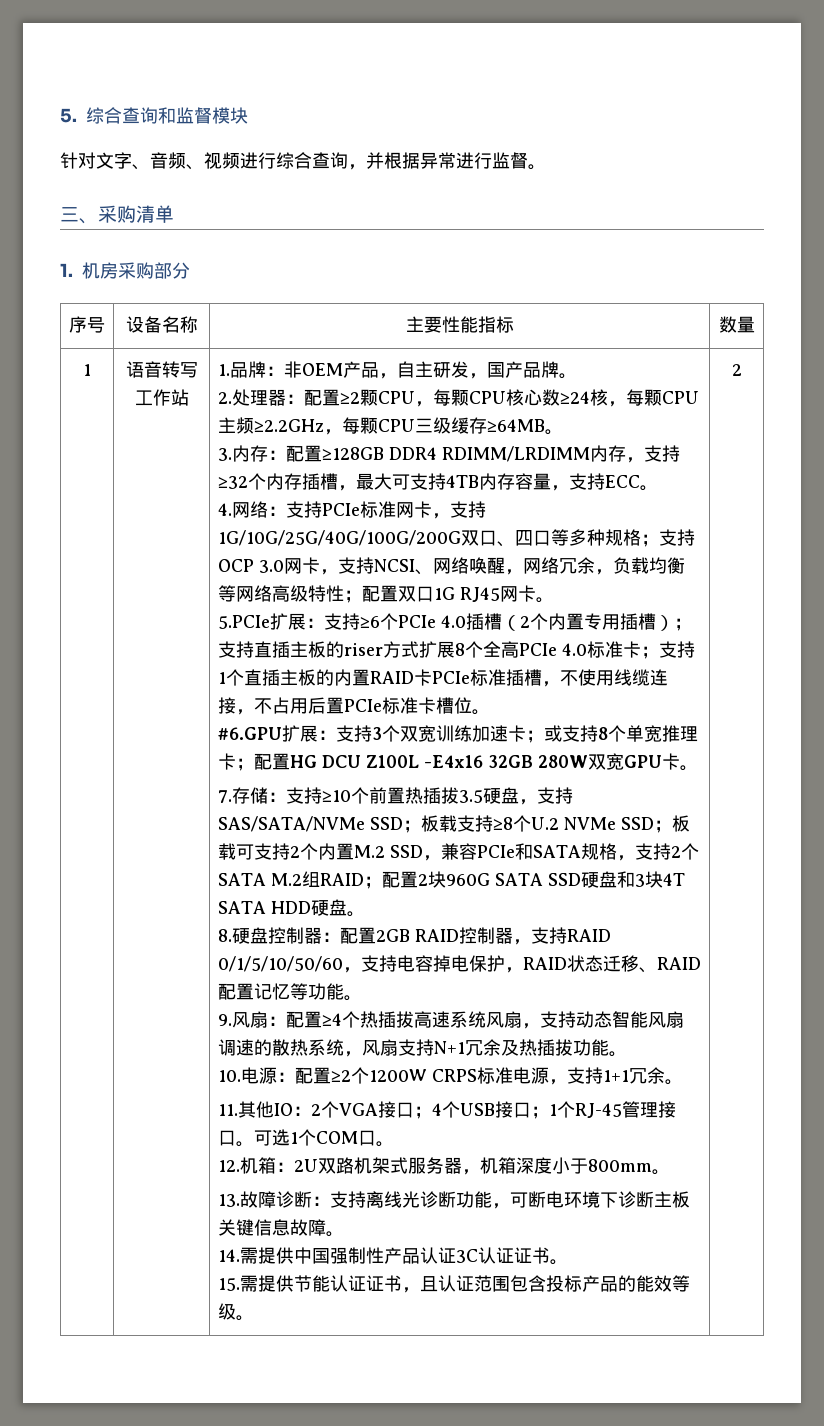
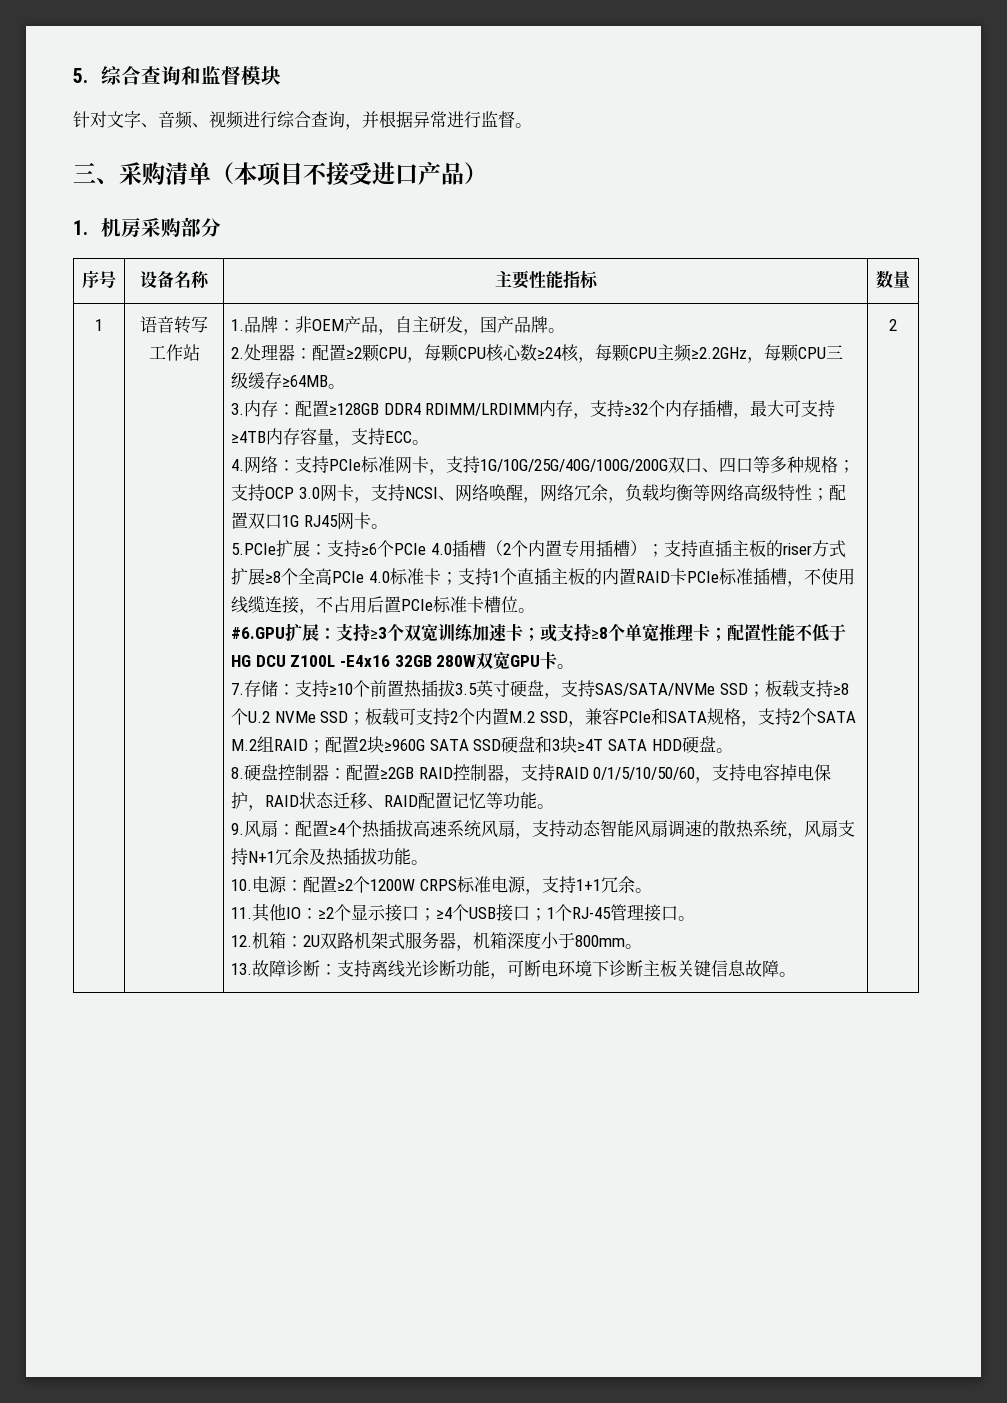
- 三、采购清单
+ 三、采购清单（本项目不接受进口产品）
- 3.内存：配置≥128GB DDR4 RDIMM/LRDIMM内存，支持≥32个内存插槽，最大可支持4TB内存容量，支持ECC。
+ 3.内存：配置≥128GB DDR4 RDIMM/LRDIMM内存，支持≥32个内存插槽，最大可支持≥4TB内存容量，支持ECC。
- 5.PCIe扩展：支持≥6个PCIe 4.0插槽（2个内置专用插槽）；支持直插主板的riser方式扩展8个全高PCIe 4.0标准卡；支持1个直插主板的内置RAID卡PCIe标准插槽，不使用线缆连接，不占用后置PCIe标准卡槽位。
+ 5.PCIe扩展：支持≥6个PCIe 4.0插槽（2个内置专用插槽）；支持直插主板的riser方式扩展≥8个全高PCIe 4.0标准卡；支持1个直插主板的内置RAID卡PCIe标准插槽，不使用线缆连接，不占用后置PCIe标准卡槽位。
- #6.GPU扩展：支持3个双宽训练加速卡；或支持8个单宽推理卡；配置HG DCU Z100L -E4x16 32GB 280W双宽GPU卡。
+ #6.GPU扩展：支持≥3个双宽训练加速卡；或支持≥8个单宽推理卡；配置性能不低于HG DCU Z100L -E4x16 32GB 280W双宽GPU卡。
- 7.存储：支持≥10个前置热插拔3.5硬盘，支持SAS/SATA/NVMe SSD；板载支持≥8个U.2 NVMe SSD；板载可支持2个内置M.2 SSD，兼容PCIe和SATA规格，支持2个SATA M.2组RAID；配置2块960G SATA SSD硬盘和3块4T SATA HDD硬盘。
+ 7.存储：支持≥10个前置热插拔3.5英寸硬盘，支持SAS/SATA/NVMe SSD；板载支持≥8个U.2 NVMe SSD；板载可支持2个内置M.2 SSD，兼容PCIe和SATA规格，支持2个SATA M.2组RAID；配置2块≥960G SATA SSD硬盘和3块≥4T SATA HDD硬盘。
- 8.硬盘控制器：配置2GB RAID控制器，支持RAID 0/1/5/10/50/60，支持电容掉电保护，RAID状态迁移、RAID配置记忆等功能。
+ 8.硬盘控制器：配置≥2GB RAID控制器，支持RAID 0/1/5/10/50/60，支持电容掉电保护，RAID状态迁移、RAID配置记忆等功能。
- 11.其他IO：2个VGA接口；4个USB接口；1个RJ-45管理接口。可选1个COM口。
+ 11.其他IO：≥2个显示接口；≥4个USB接口；1个RJ-45管理接口。
- 14.需提供中国强制性产品认证3C认证证书。
- 15.需提供节能认证证书，且认证范围包含投标产品的能效等级。

